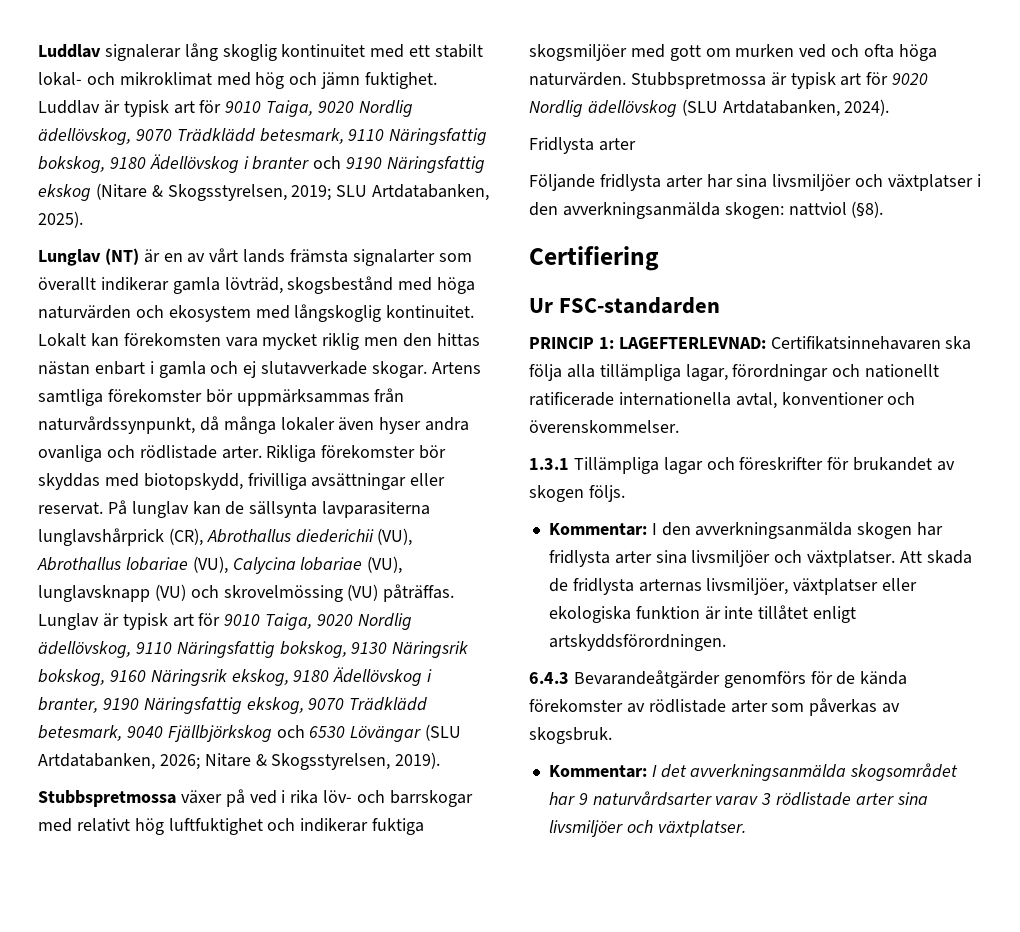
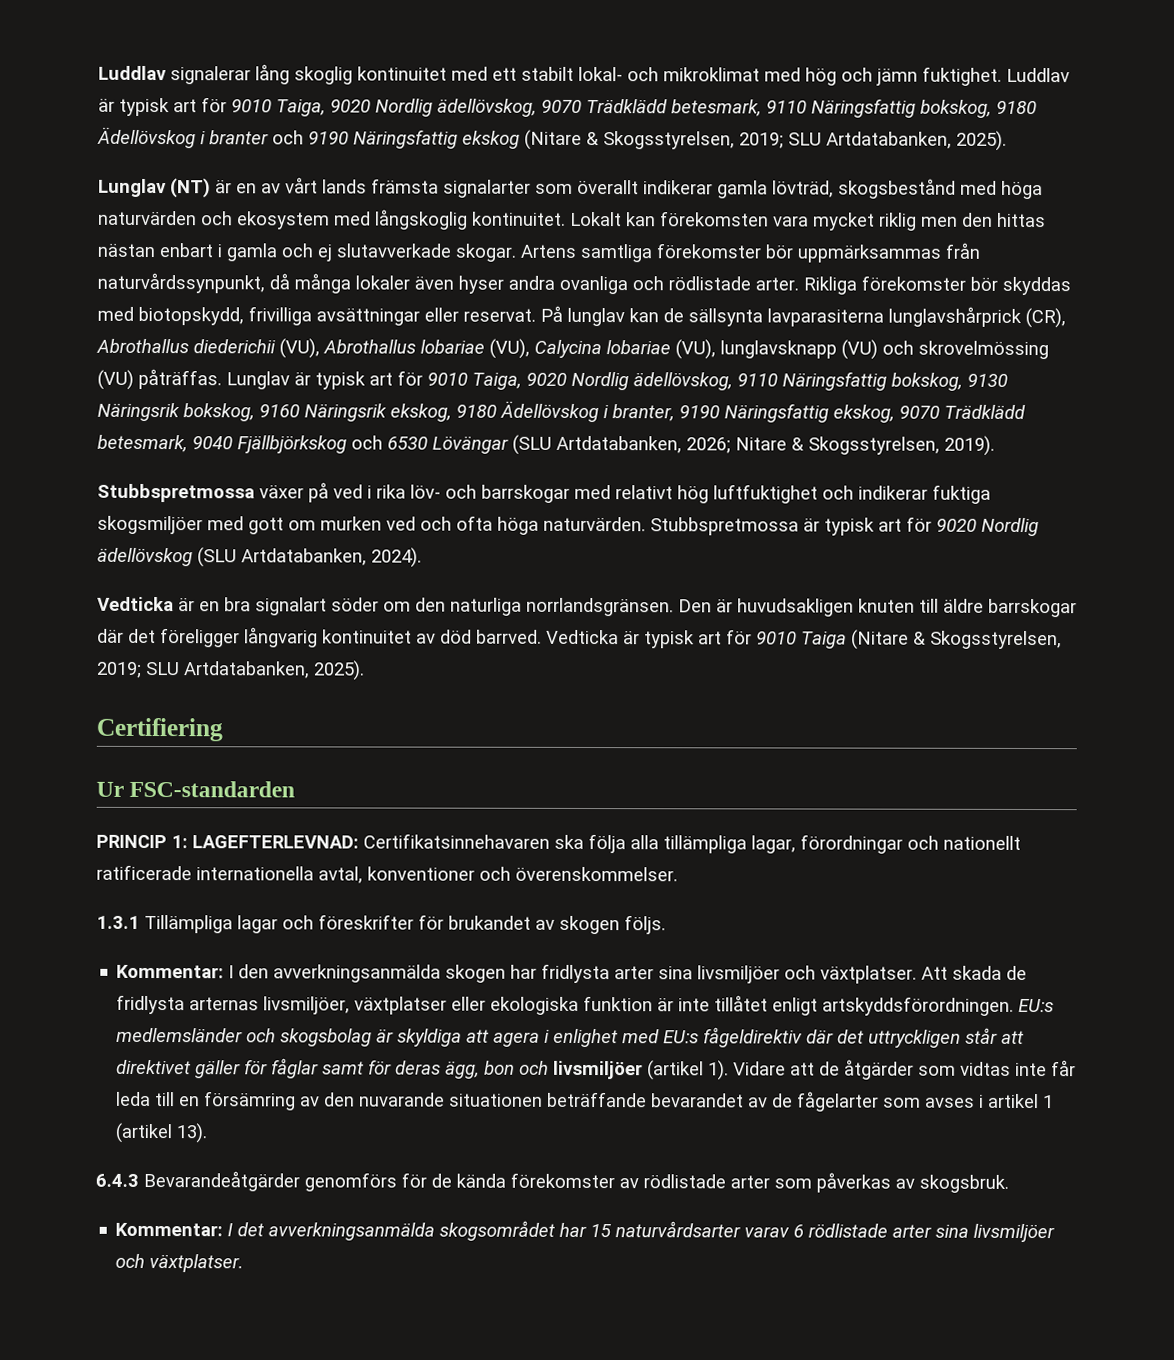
- Fridlysta arter
- Följande fridlysta arter har sina livsmiljöer och växtplatser i den avverkningsanmälda skogen: nattviol (§8).
+ Vedticka är en bra signalart söder om den naturliga norrlandsgränsen. Den är huvudsakligen knuten till äldre barrskogar där det föreligger långvarig kontinuitet av död barrved. Vedticka är typisk art för 9010 Taiga (Nitare & Skogsstyrelsen, 2019; SLU Artdatabanken, 2025).
+ EU:s medlemsländer och skogsbolag är skyldiga att agera i enlighet med EU:s fågeldirektiv där det uttryckligen står att direktivet gäller för fåglar samt för deras ägg, bon och livsmiljöer (artikel 1). Vidare att de åtgärder som vidtas inte får leda till en försämring av den nuvarande situationen beträffande bevarandet av de fågelarter som avses i artikel 1 (artikel 13).
- Kommentar: I det avverkningsanmälda skogsområdet har 9 naturvårdsarter varav 3 rödlistade arter sina livsmiljöer och växtplatser.
+ Kommentar: I det avverkningsanmälda skogsområdet har 15 naturvårdsarter varav 6 rödlistade arter sina livsmiljöer och växtplatser.

